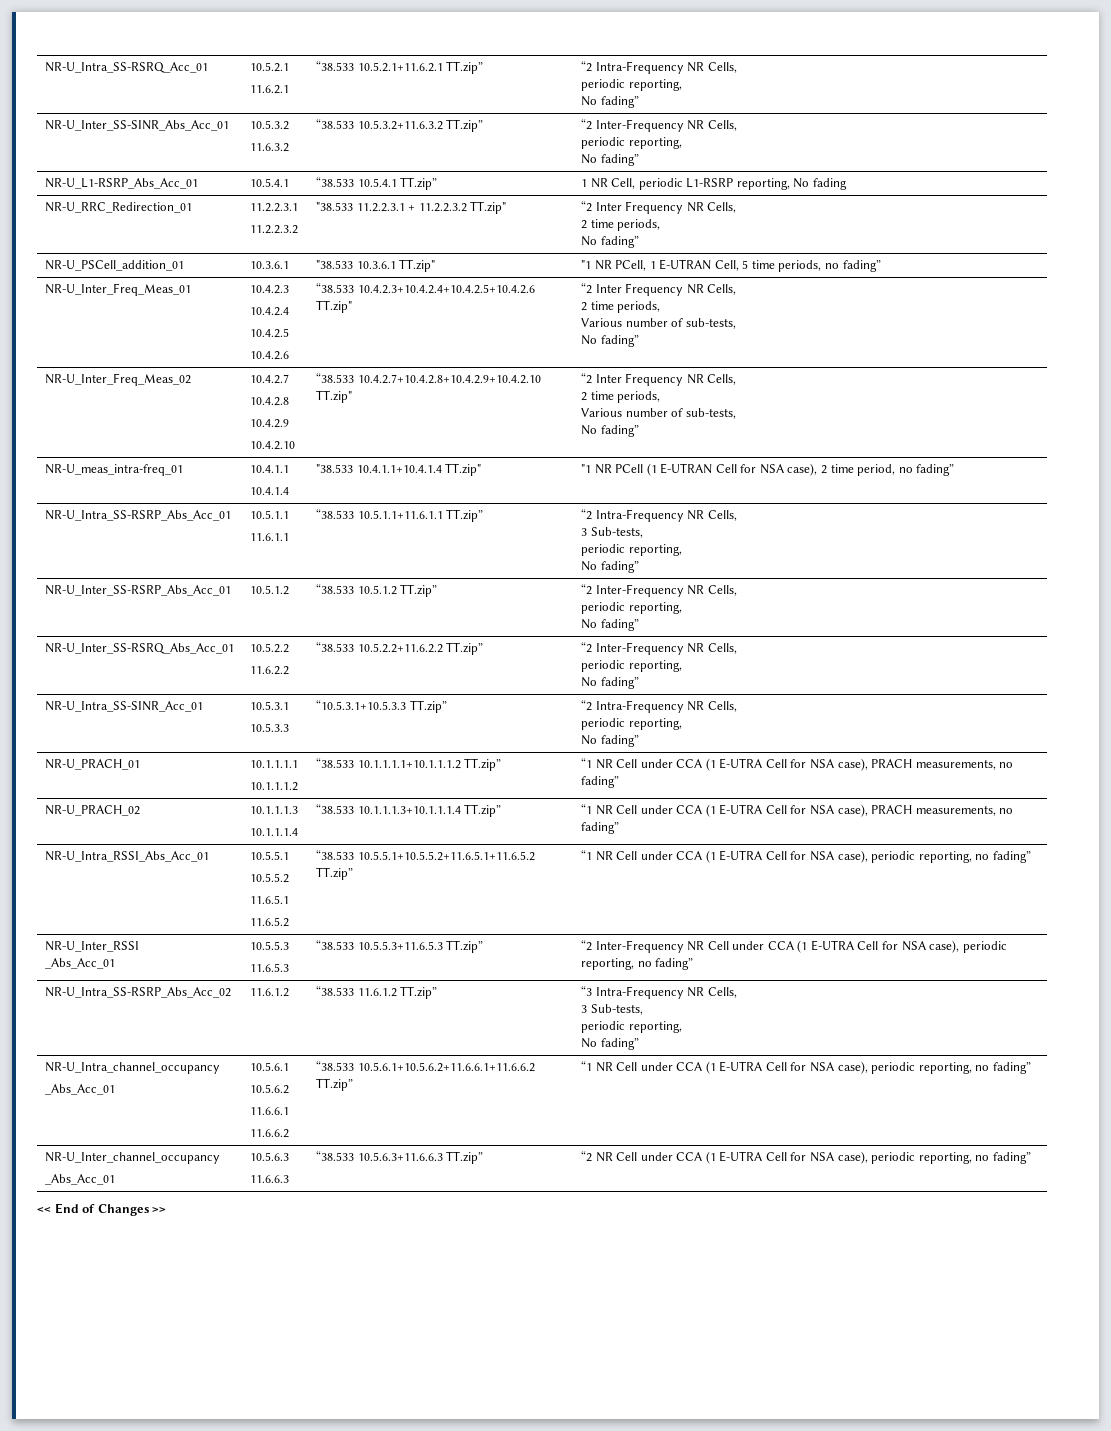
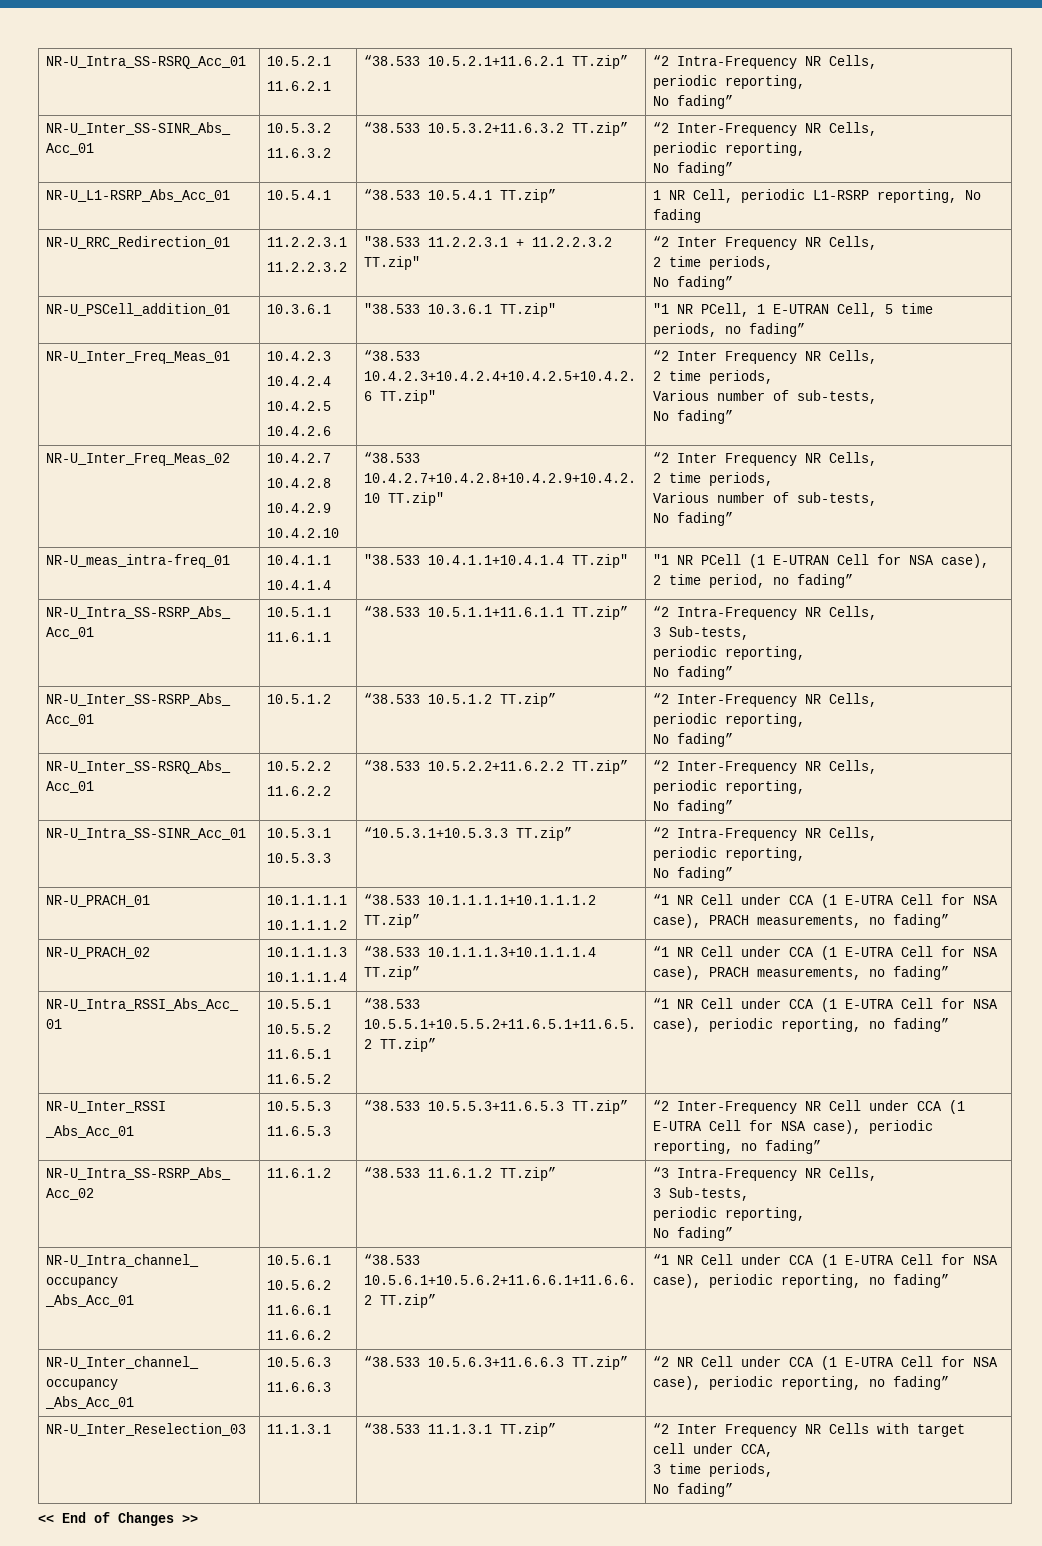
+ NR-U_Inter_Reselection_03 | 11.1.3.1 | “38.533 11.1.3.1 TT.zip” | “2 Inter Frequency NR Cells with target cell under CCA,
+ 3 time periods,
+ No fading”

